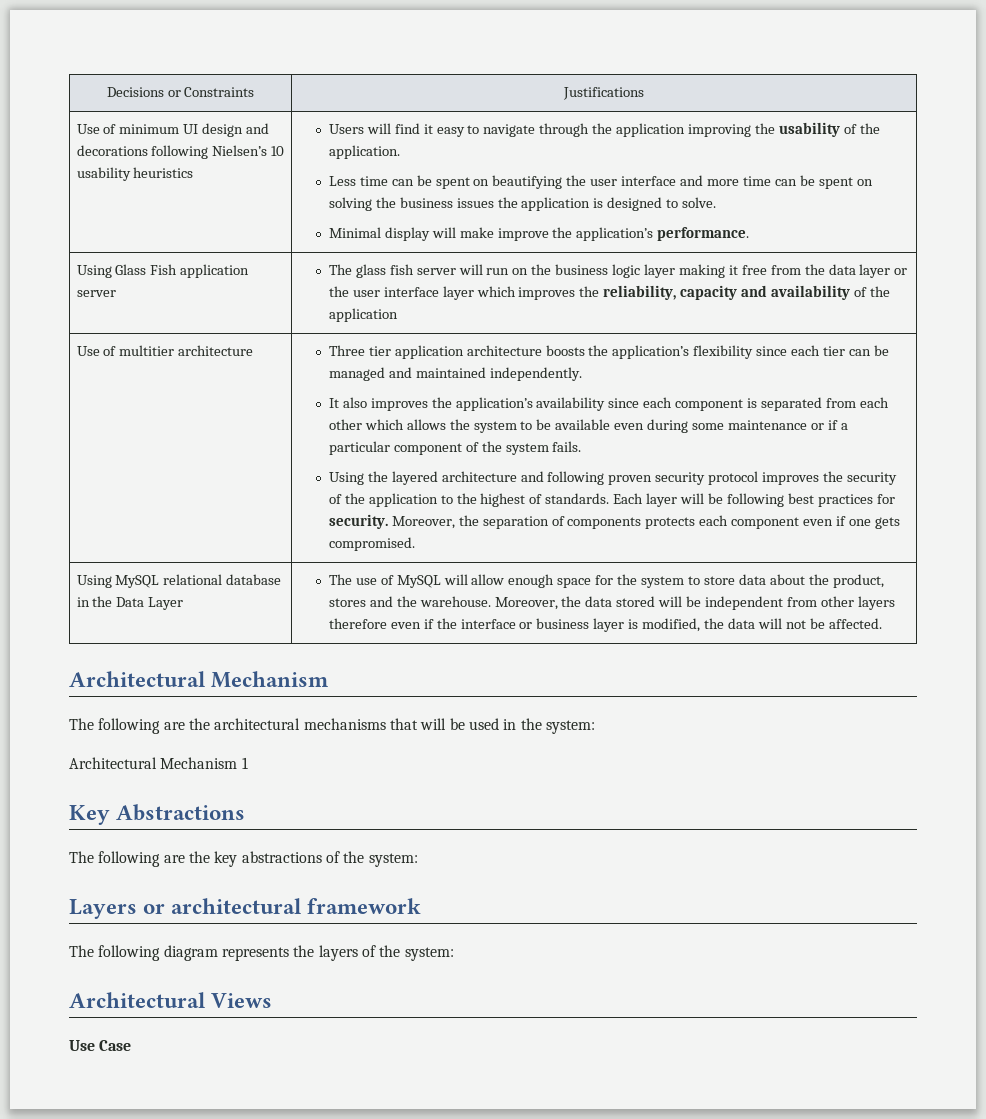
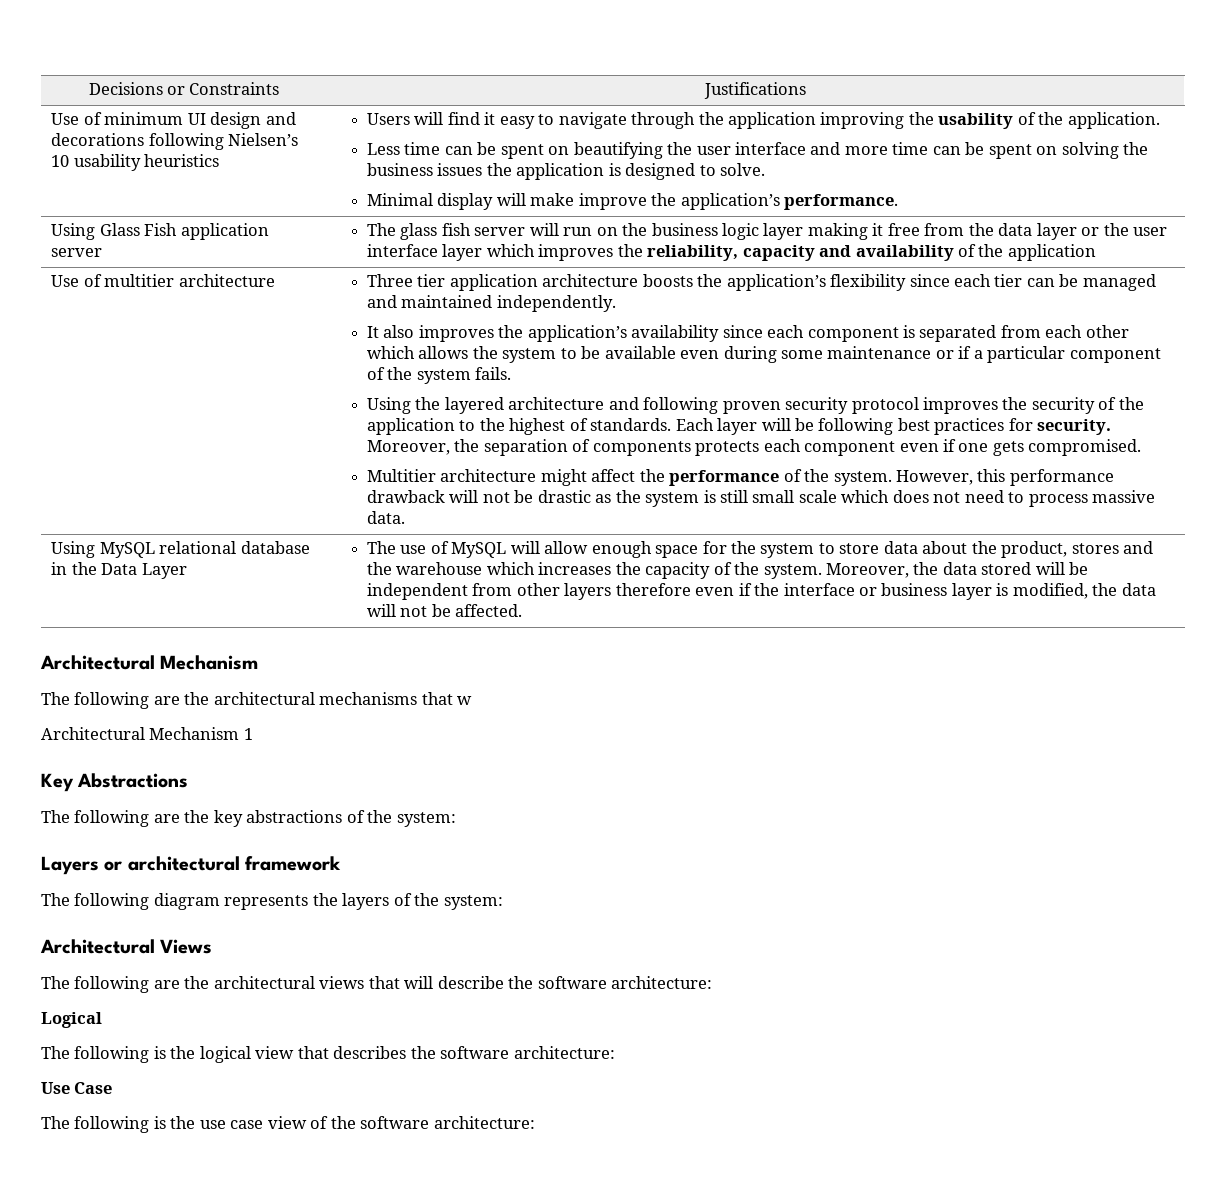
+ Multitier architecture might affect the performance of the system. However, this performance drawback will not be drastic as the system is still small scale which does not need to process massive data.
- The use of MySQL will allow enough space for the system to store data about the product, stores and the warehouse.
+ The use of MySQL will allow enough space for the system to store data about the product, stores and the warehouse which increases the capacity of the system.
- The following are the architectural mechanisms that will be used in the system:
+ The following are the architectural mechanisms that w
+ The following are the architectural views that will describe the software architecture:
+ Logical
+ The following is the logical view that describes the software architecture:
  Use Case
+ The following is the use case view of the software architecture:

